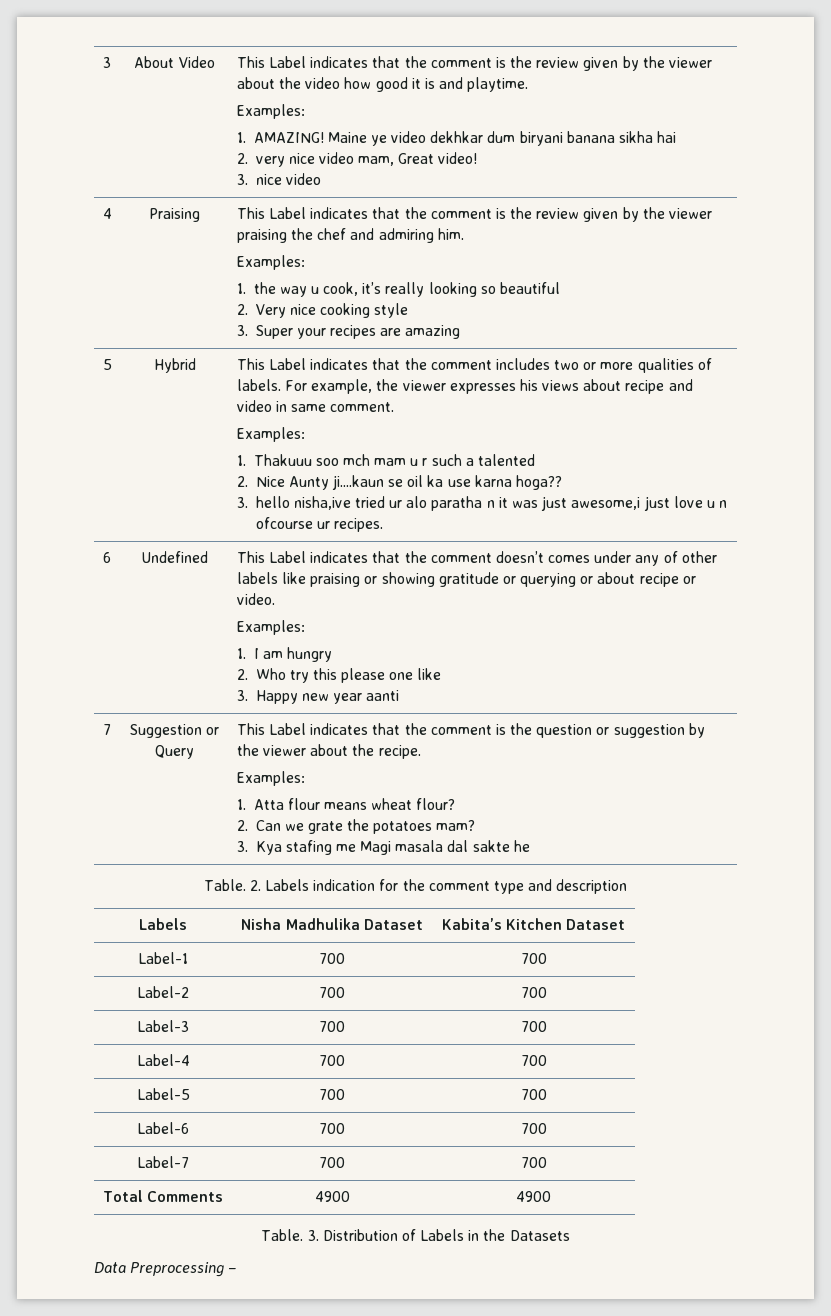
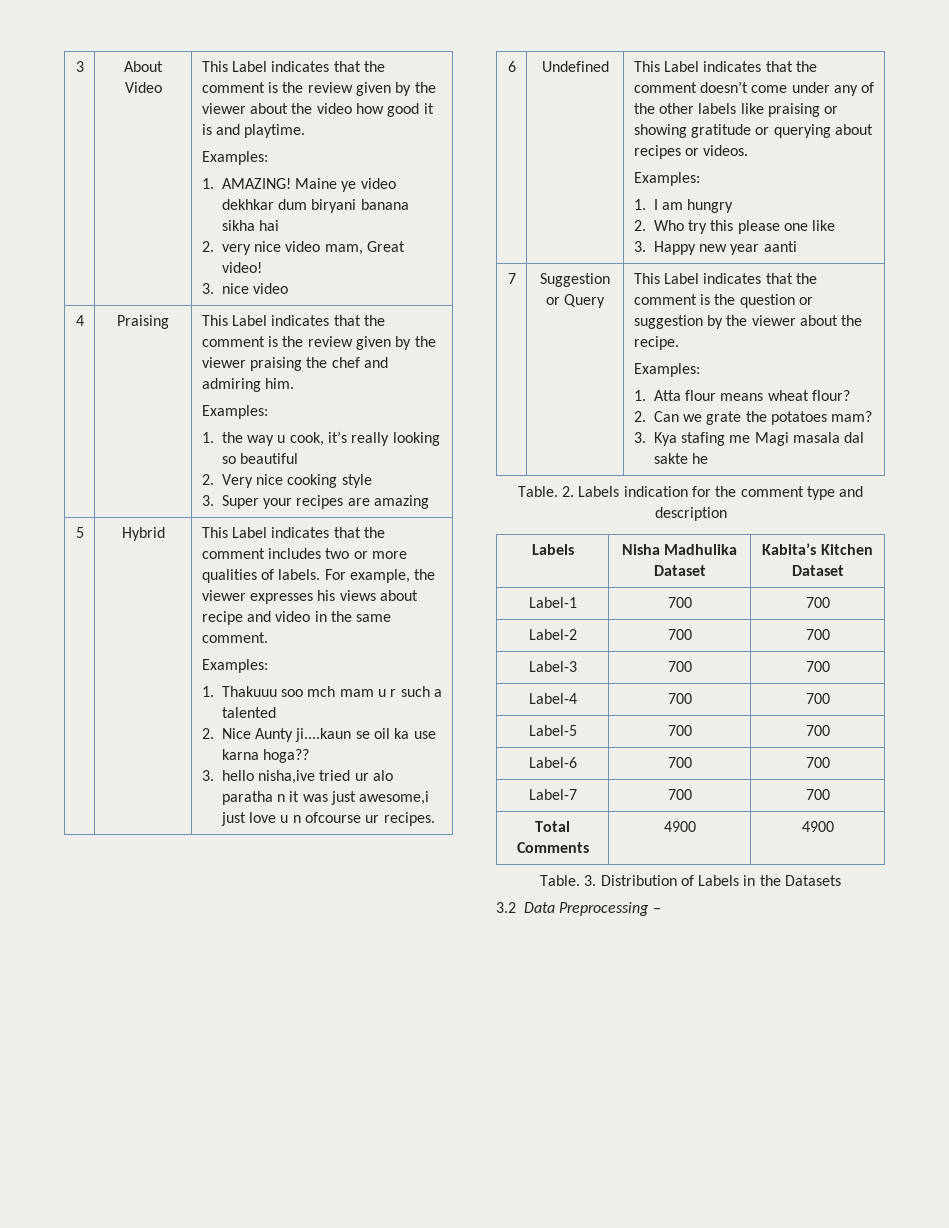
- For example, the viewer expresses his views about recipe and video in same comment.
+ For example, the viewer expresses his views about recipe and video in the same comment.
- This Label indicates that the comment doesn’t comes under any of other labels like praising or showing gratitude or querying or about recipe or video.
+ This Label indicates that the comment doesn’t come under any of the other labels like praising or showing gratitude or querying about recipes or videos.
- Data Preprocessing –
+ 3.2 Data Preprocessing –

